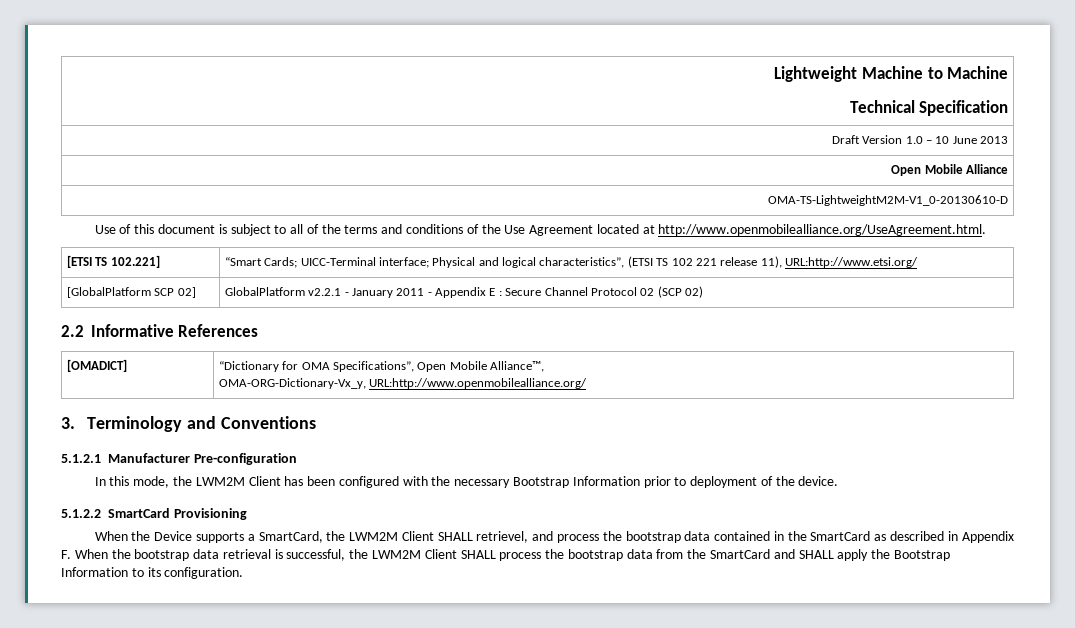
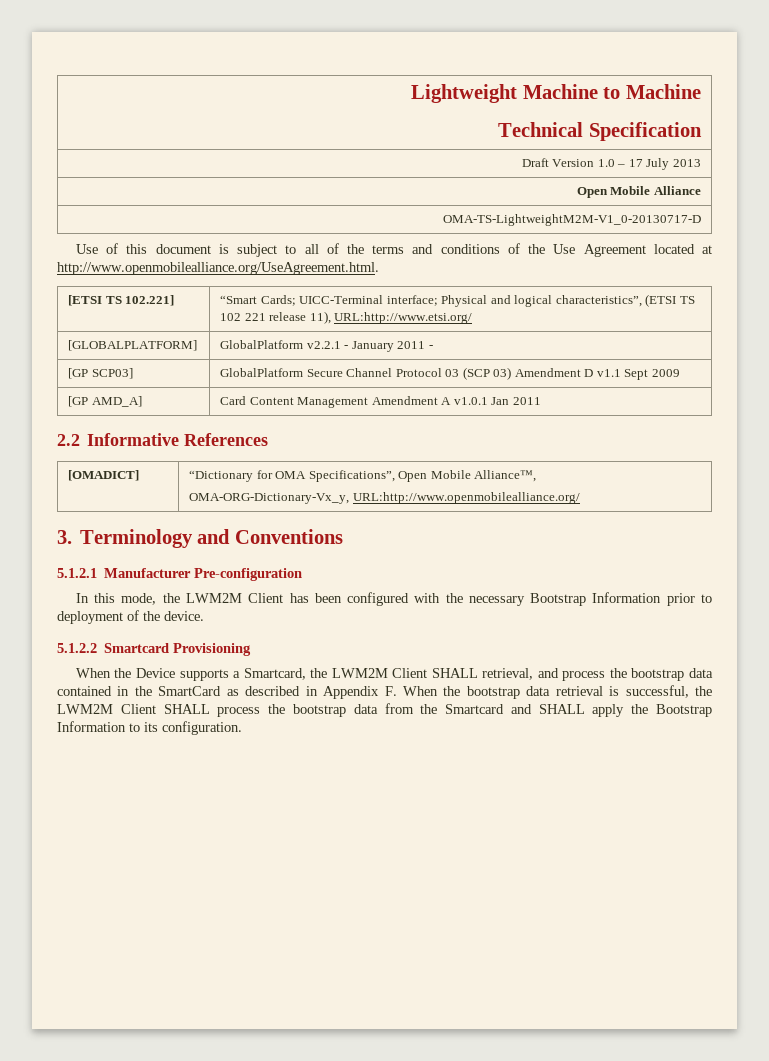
- Draft Version 1.0 – 10 June 2013
+ Draft Version 1.0 – 17 July 2013
- OMA-TS-LightweightM2M-V1_0-20130610-D
+ OMA-TS-LightweightM2M-V1_0-20130717-D
- [GlobalPlatform SCP 02] | GlobalPlatform v2.2.1 - January 2011 - Appendix E : Secure Channel Protocol 02 (SCP 02)
+ [GLOBALPLATFORM] | GlobalPlatform v2.2.1 - January 2011 -
+ [GP SCP03] | GlobalPlatform Secure Channel Protocol 03 (SCP 03) Amendment D v1.1 Sept 2009
+ [GP AMD_A] | Card Content Management Amendment A v1.0.1 Jan 2011
- 5.1.2.2 SmartCard Provisioning
+ 5.1.2.2 Smartcard Provisioning
- When the Device supports a SmartCard, the LWM2M Client SHALL retrievel, and process the bootstrap data contained in the SmartCard as described in Appendix F. When the bootstrap data retrieval is successful, the LWM2M Client SHALL process the bootstrap data from the SmartCard and SHALL apply the Bootstrap Information to its configuration.
+ When the Device supports a Smartcard, the LWM2M Client SHALL retrieval, and process the bootstrap data contained in the SmartCard as described in Appendix F. When the bootstrap data retrieval is successful, the LWM2M Client SHALL process the bootstrap data from the Smartcard and SHALL apply the Bootstrap Information to its configuration.

